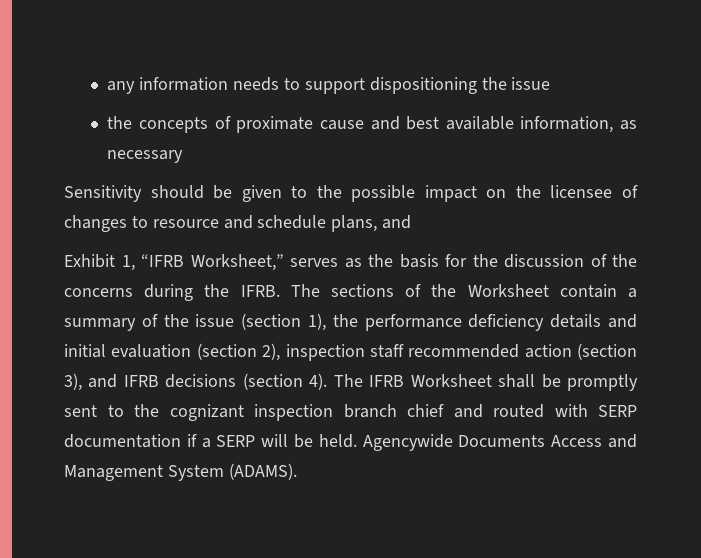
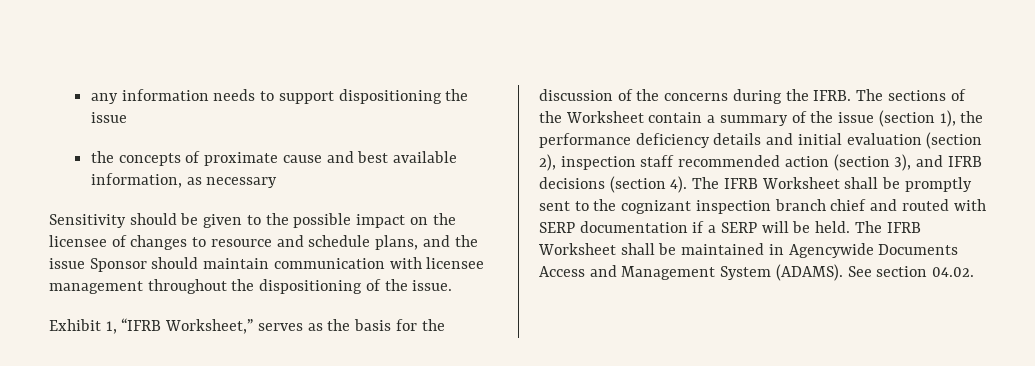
- Sensitivity should be given to the possible impact on the licensee of changes to resource and schedule plans, and
+ Sensitivity should be given to the possible impact on the licensee of changes to resource and schedule plans, and the issue Sponsor should maintain communication with licensee management throughout the dispositioning of the issue.
- Agencywide Documents Access and Management System (ADAMS).
+ The IFRB Worksheet shall be maintained in Agencywide Documents Access and Management System (ADAMS).
+ See section 04.02.

